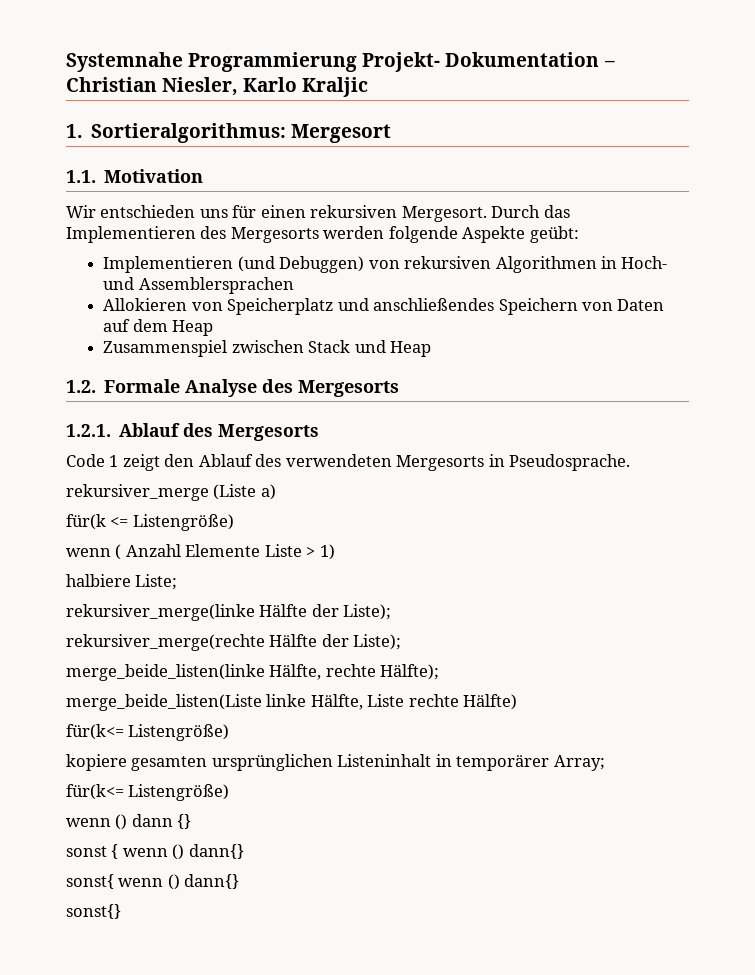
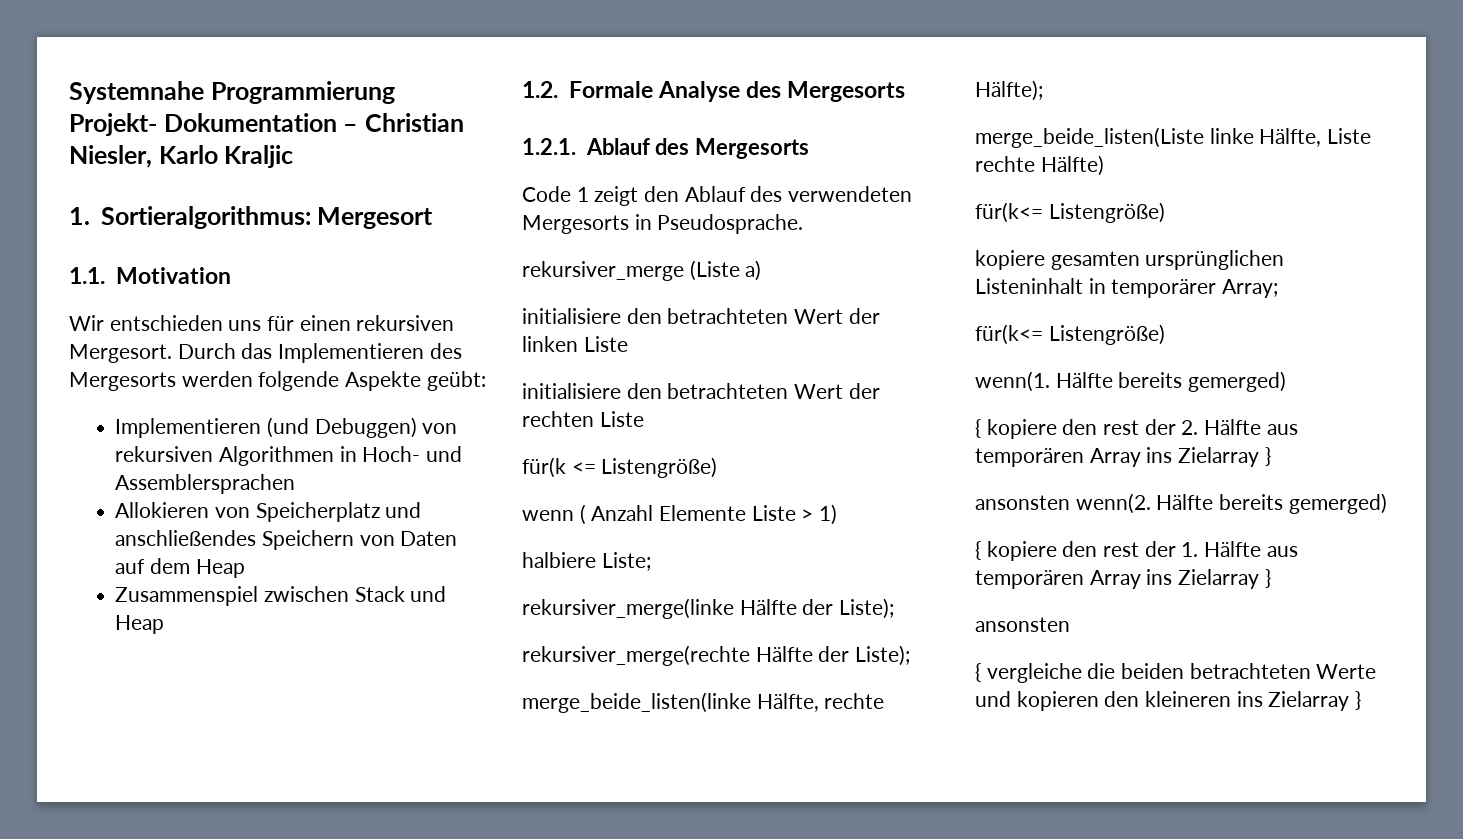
+ initialisiere den betrachteten Wert der linken Liste
+ initialisiere den betrachteten Wert der rechten Liste
- wenn () dann {}
- sonst { wenn () dann{}
- sonst{ wenn () dann{}
- sonst{}
+ wenn(1. Hälfte bereits gemerged)
+ { kopiere den rest der 2. Hälfte aus temporären Array ins Zielarray }
+ ansonsten wenn(2. Hälfte bereits gemerged)
+ { kopiere den rest der 1. Hälfte aus temporären Array ins Zielarray }
+ ansonsten
+ { vergleiche die beiden betrachteten Werte und kopieren den kleineren ins Zielarray }

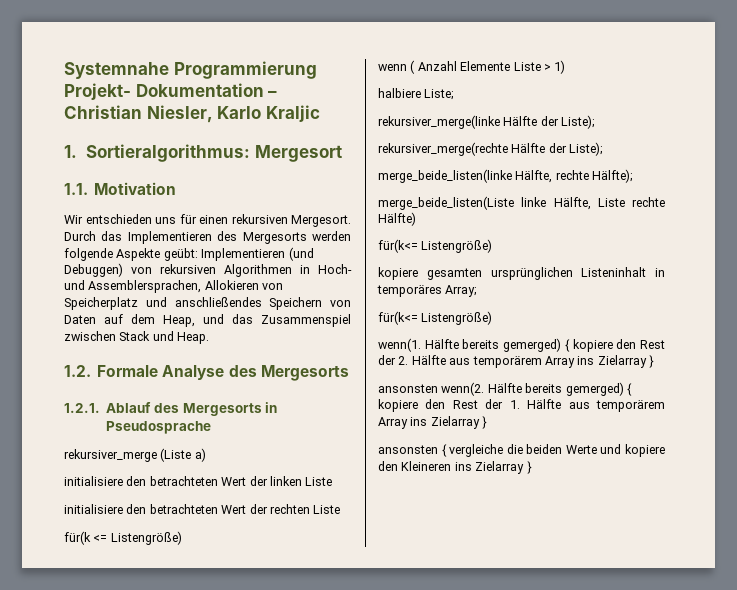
- Durch das Implementieren des Mergesorts werden folgende Aspekte geübt:
- Implementieren (und Debuggen) von rekursiven Algorithmen in Hoch- und Assemblersprachen
- Allokieren von Speicherplatz und anschließendes Speichern von Daten auf dem Heap
- Zusammenspiel zwischen Stack und Heap
+ Durch das Implementieren des Mergesorts werden folgende Aspekte geübt: Implementieren (und Debuggen) von rekursiven Algorithmen in Hoch- und Assemblersprachen, Allokieren von Speicherplatz und anschließendes Speichern von Daten auf dem Heap, und das Zusammenspiel zwischen Stack und Heap.
- 1.2.1. Ablauf des Mergesorts
- Code 1 zeigt den Ablauf des verwendeten Mergesorts in Pseudosprache.
+ 1.2.1. Ablauf des Mergesorts in Pseudosprache
- kopiere gesamten ursprünglichen Listeninhalt in temporärer Array;
+ kopiere gesamten ursprünglichen Listeninhalt in temporäres Array;
- wenn(1. Hälfte bereits gemerged)
- { kopiere den rest der 2. Hälfte aus temporären Array ins Zielarray }
+ wenn(1. Hälfte bereits gemerged) { kopiere den Rest der 2. Hälfte aus temporärem Array ins Zielarray }
- ansonsten wenn(2. Hälfte bereits gemerged)
- { kopiere den rest der 1. Hälfte aus temporären Array ins Zielarray }
- ansonsten
- { vergleiche die beiden betrachteten Werte und kopieren den kleineren ins Zielarray }
+ ansonsten wenn(2. Hälfte bereits gemerged) { kopiere den Rest der 1. Hälfte aus temporärem Array ins Zielarray }
+ ansonsten { vergleiche die beiden Werte und kopiere den Kleineren ins Zielarray }

